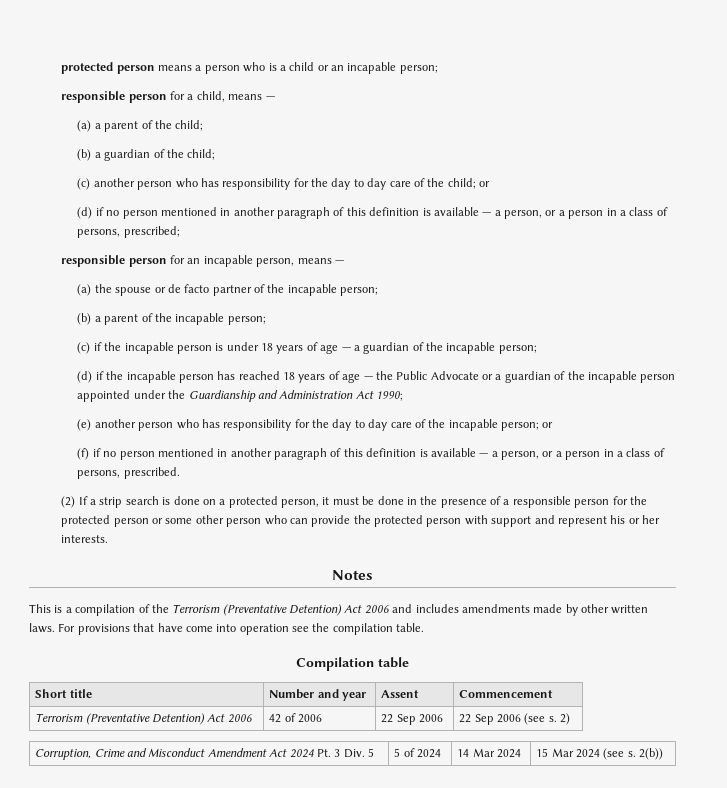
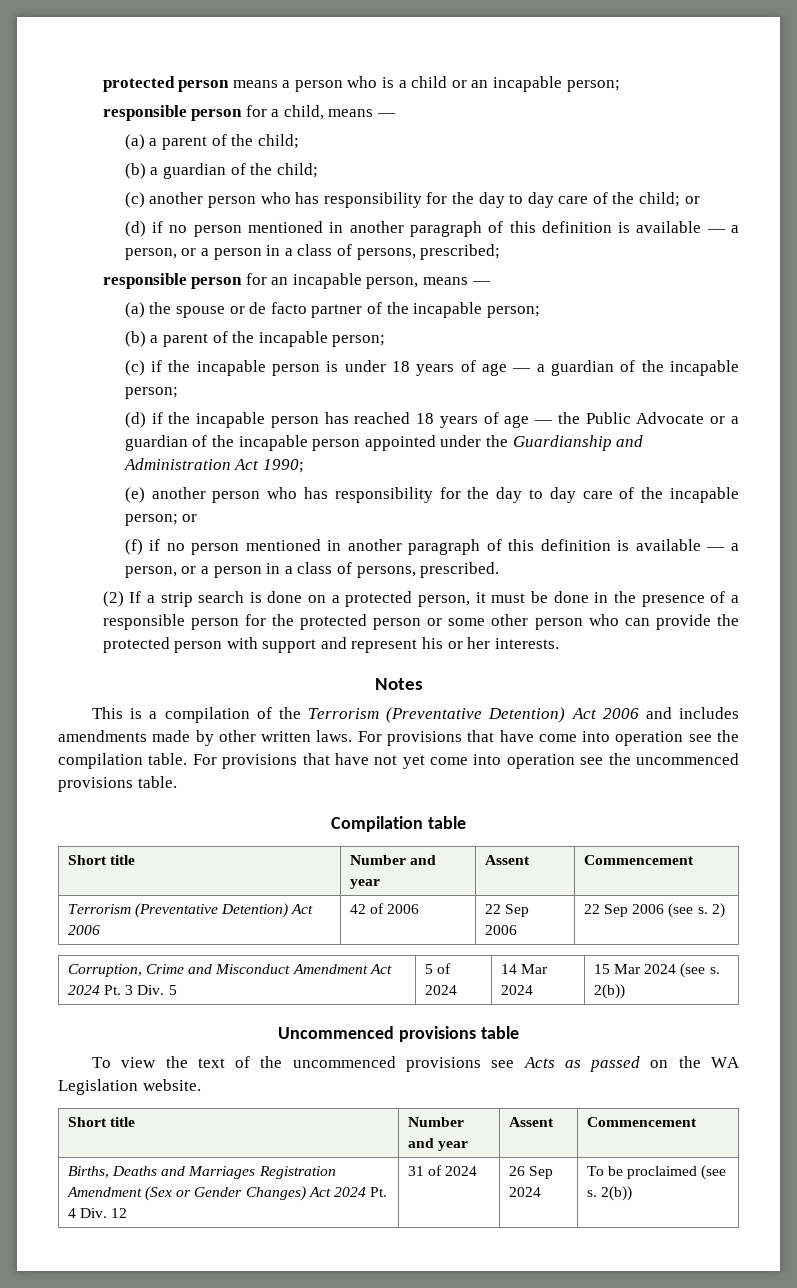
+ For provisions that have not yet come into operation see the uncommenced provisions table.
+ Uncommenced provisions table
+ To view the text of the uncommenced provisions see Acts as passed on the WA Legislation website.
+ Short title | Number and year | Assent | Commencement
+ Births, Deaths and Marriages Registration Amendment (Sex or Gender Changes) Act 2024 Pt. 4 Div. 12 | 31 of 2024 | 26 Sep 2024 | To be proclaimed (see s. 2(b))

